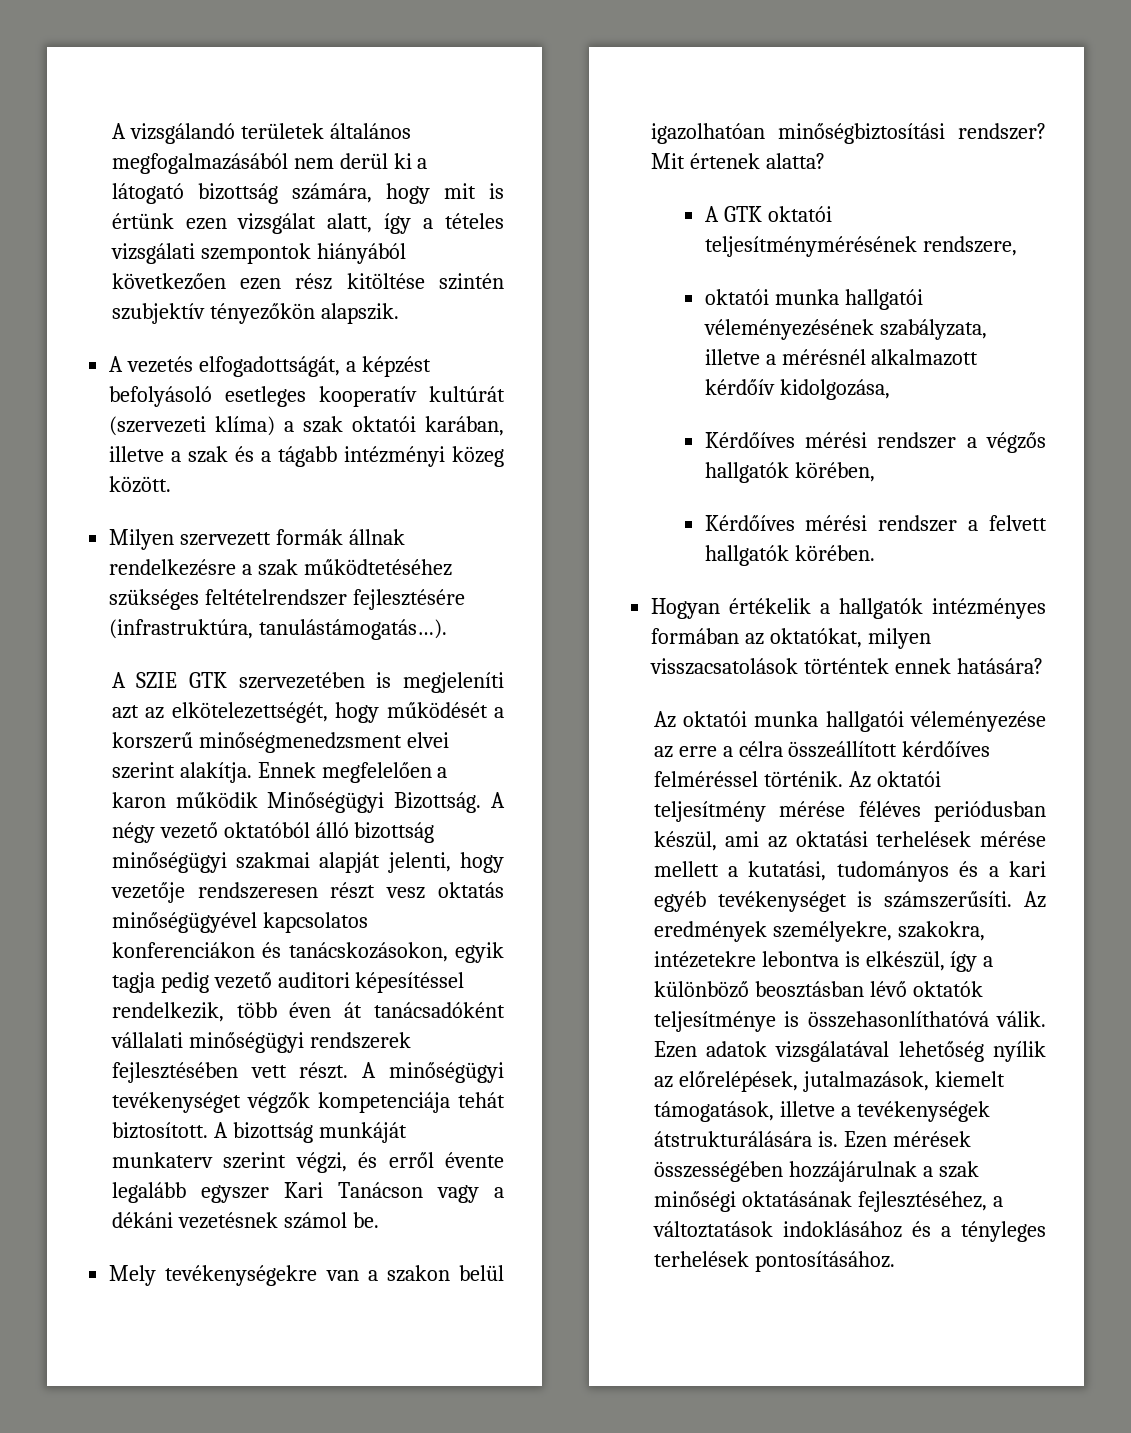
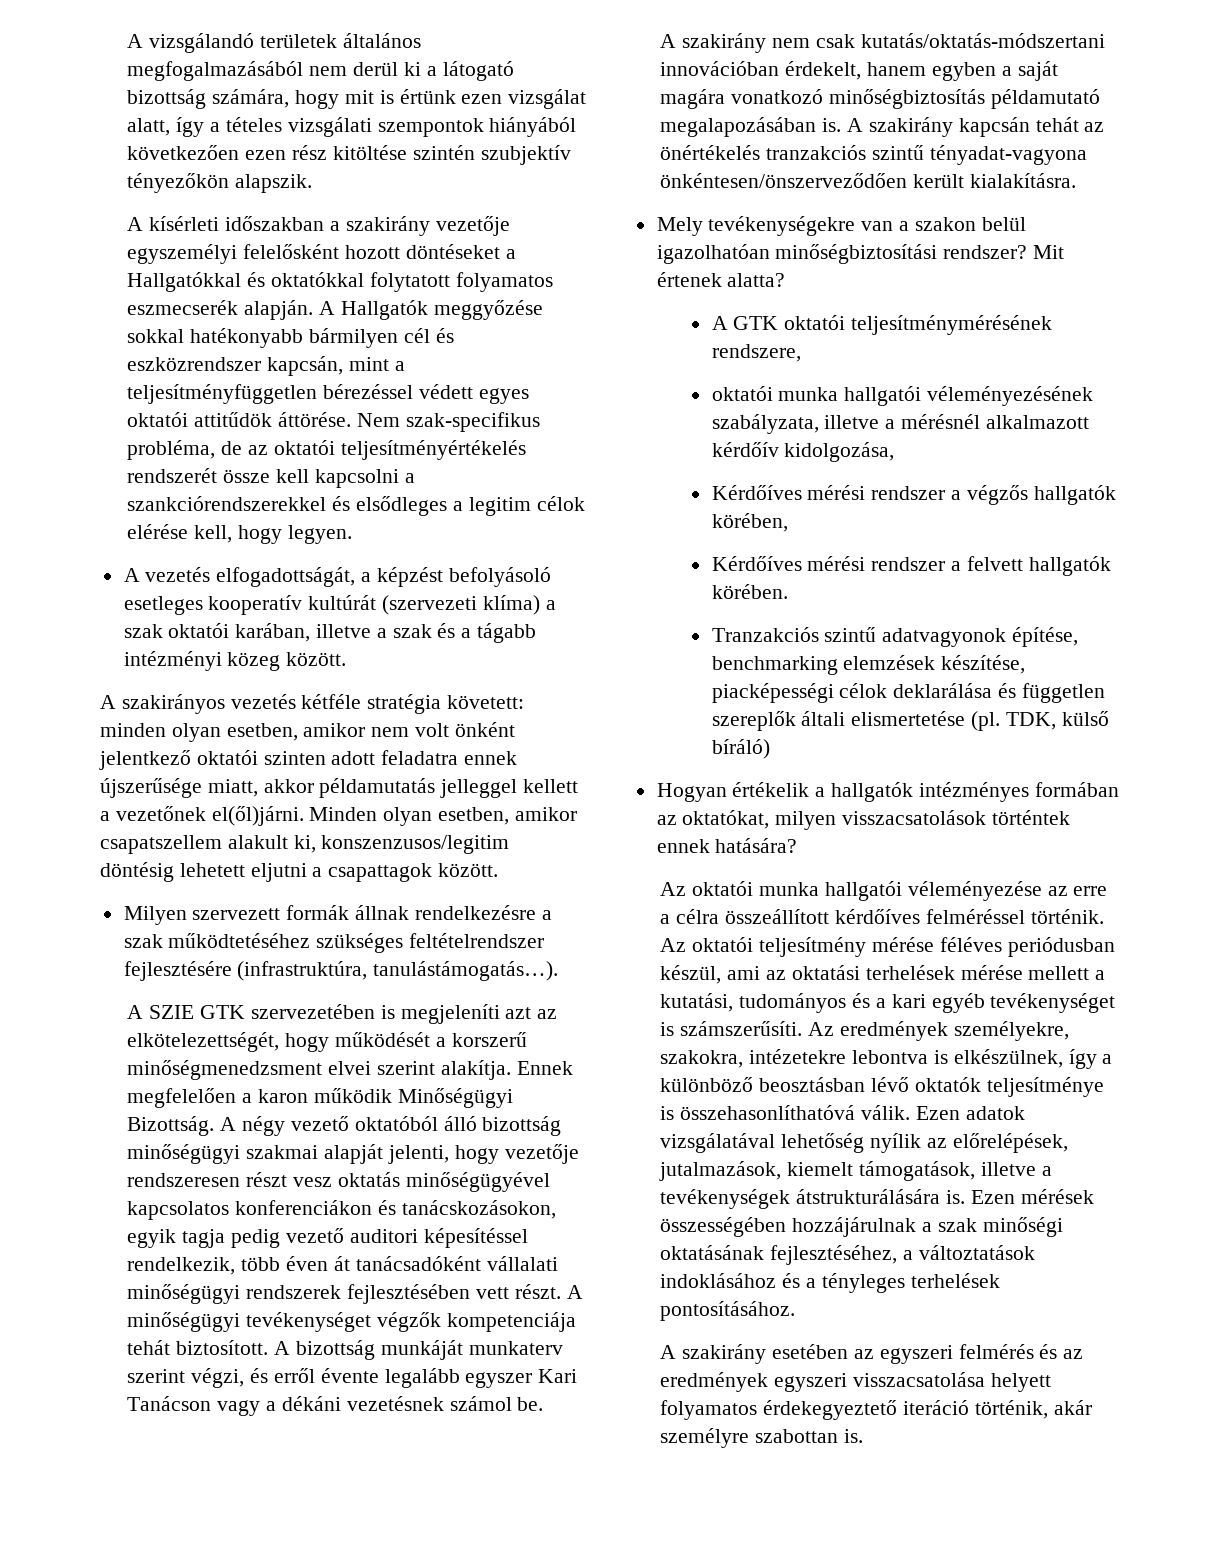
+ A kísérleti időszakban a szakirány vezetője egyszemélyi felelősként hozott döntéseket a Hallgatókkal és oktatókkal folytatott folyamatos eszmecserék alapján. A Hallgatók meggyőzése sokkal hatékonyabb bármilyen cél és eszközrendszer kapcsán, mint a teljesítményfüggetlen bérezéssel védett egyes oktatói attitűdök áttörése. Nem szak-specifikus probléma, de az oktatói teljesítményértékelés rendszerét össze kell kapcsolni a szankciórendszerekkel és elsődleges a legitim célok elérése kell, hogy legyen.
+ A szakirányos vezetés kétféle stratégia követett: minden olyan esetben, amikor nem volt önként jelentkező oktatói szinten adott feladatra ennek újszerűsége miatt, akkor példamutatás jelleggel kellett a vezetőnek el(ől)járni. Minden olyan esetben, amikor csapatszellem alakult ki, konszenzusos/legitim döntésig lehetett eljutni a csapattagok között.
+ A szakirány nem csak kutatás/oktatás-módszertani innovációban érdekelt, hanem egyben a saját magára vonatkozó minőségbiztosítás példamutató megalapozásában is. A szakirány kapcsán tehát az önértékelés tranzakciós szintű tényadat-vagyona önkéntesen/önszerveződően került kialakításra.
+ Tranzakciós szintű adatvagyonok építése, benchmarking elemzések készítése, piacképességi célok deklarálása és független szereplők általi elismertetése (pl. TDK, külső bíráló)
- Az eredmények személyekre, szakokra, intézetekre lebontva is elkészül, így a különböző beosztásban lévő oktatók teljesítménye is összehasonlíthatóvá válik.
+ Az eredmények személyekre, szakokra, intézetekre lebontva is elkészülnek, így a különböző beosztásban lévő oktatók teljesítménye is összehasonlíthatóvá válik.
+ A szakirány esetében az egyszeri felmérés és az eredmények egyszeri visszacsatolása helyett folyamatos érdekegyeztető iteráció történik, akár személyre szabottan is.

